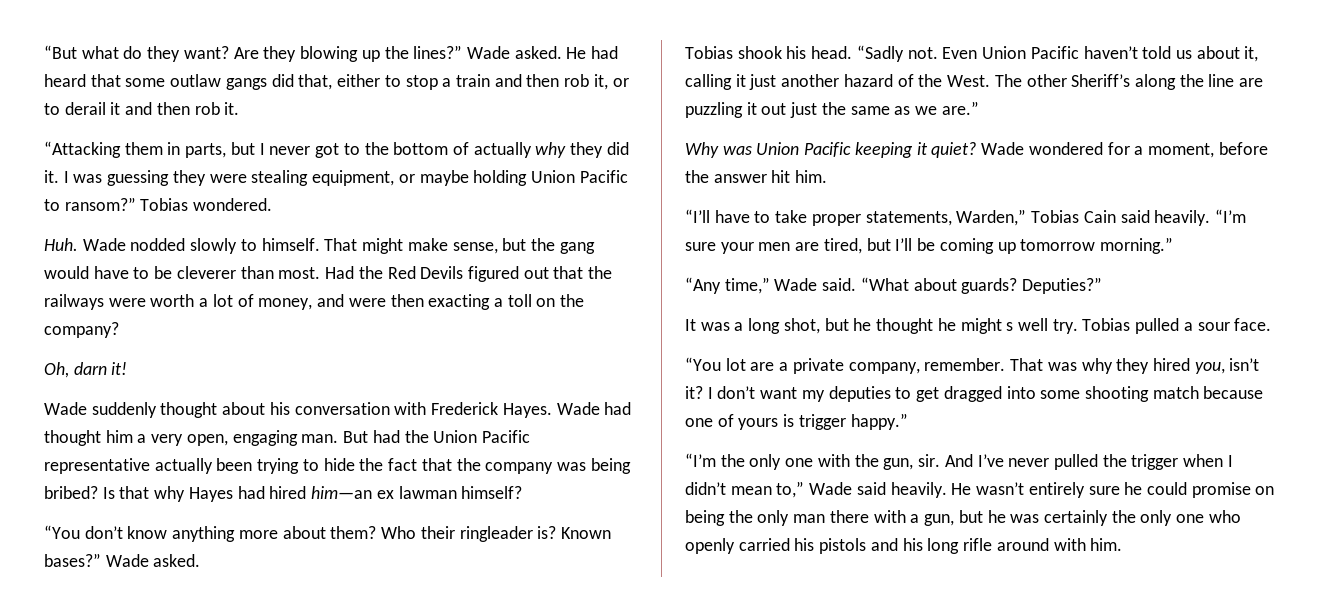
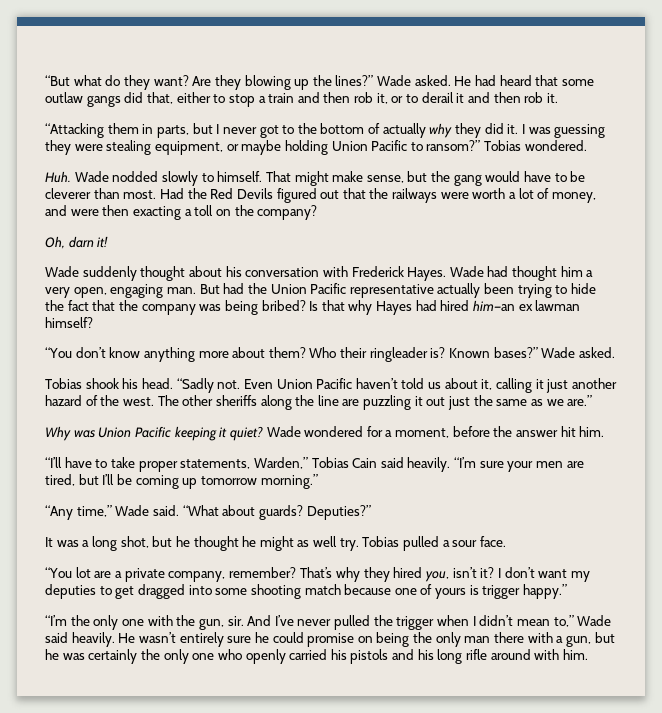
- Even Union Pacific haven’t told us about it, calling it just another hazard of the West.
+ Even Union Pacific haven’t told us about it, calling it just another hazard of the west.
- The other Sheriff’s along the line are puzzling it out just the same as we are.”
+ The other sheriffs along the line are puzzling it out just the same as we are.”
- It was a long shot, but he thought he might s well try.
+ It was a long shot, but he thought he might as well try.
- “You lot are a private company, remember. That was why they hired you, isn’t it?
+ “You lot are a private company, remember? That’s why they hired you, isn’t it?

